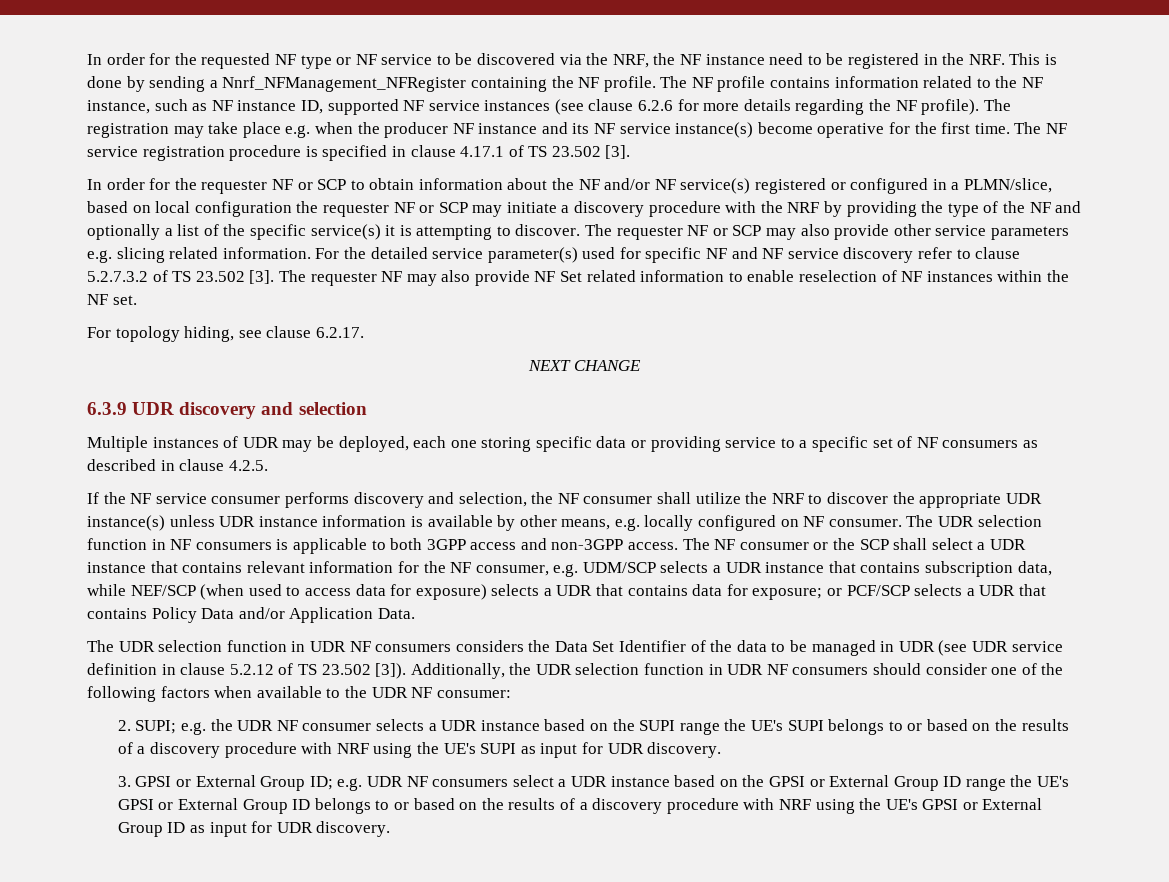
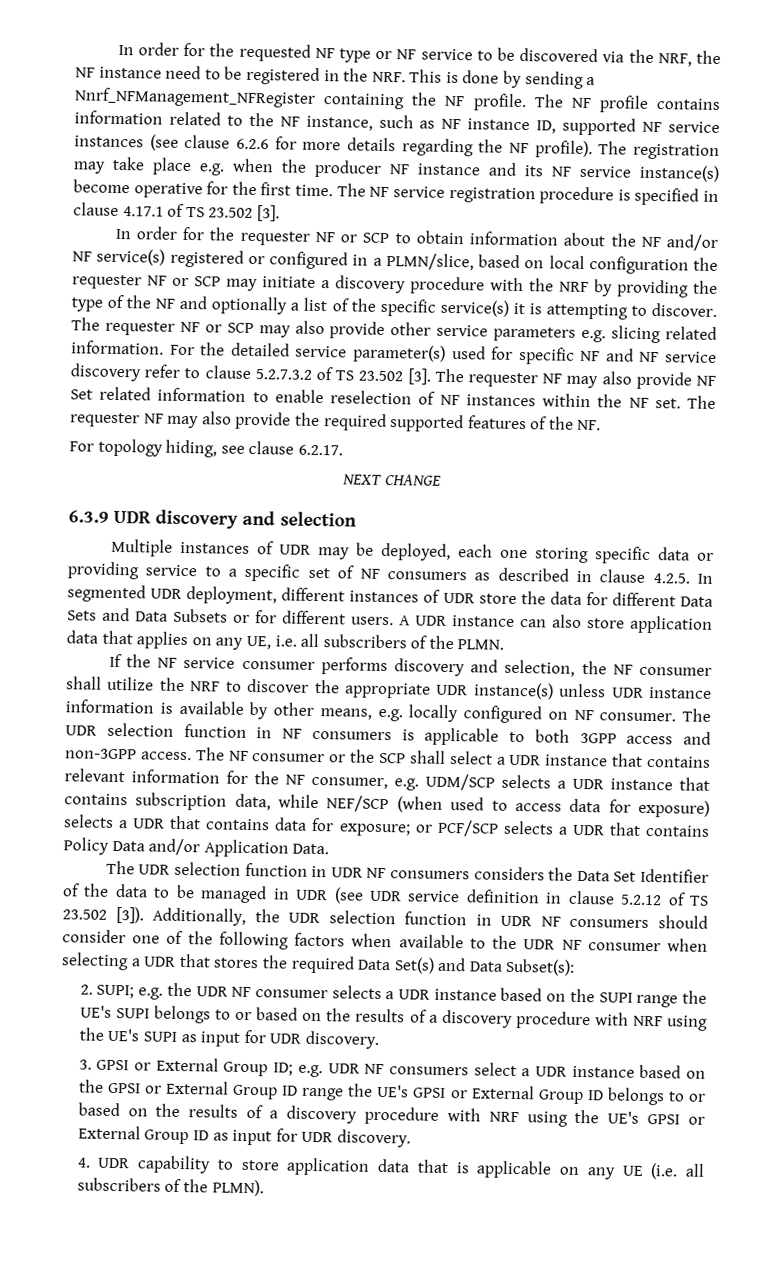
+ The requester NF may also provide the required supported features of the NF.
- Multiple instances of UDR may be deployed, each one storing specific data or providing service to a specific set of NF consumers as described in clause 4.2.5.
+ Multiple instances of UDR may be deployed, each one storing specific data or providing service to a specific set of NF consumers as described in clause 4.2.5. In segmented UDR deployment, different instances of UDR store the data for different Data Sets and Data Subsets or for different users. A UDR instance can also store application data that applies on any UE, i.e. all subscribers of the PLMN.
- Additionally, the UDR selection function in UDR NF consumers should consider one of the following factors when available to the UDR NF consumer:
+ Additionally, the UDR selection function in UDR NF consumers should consider one of the following factors when available to the UDR NF consumer when selecting a UDR that stores the required Data Set(s) and Data Subset(s):
+ 4. UDR capability to store application data that is applicable on any UE (i.e. all subscribers of the PLMN).

